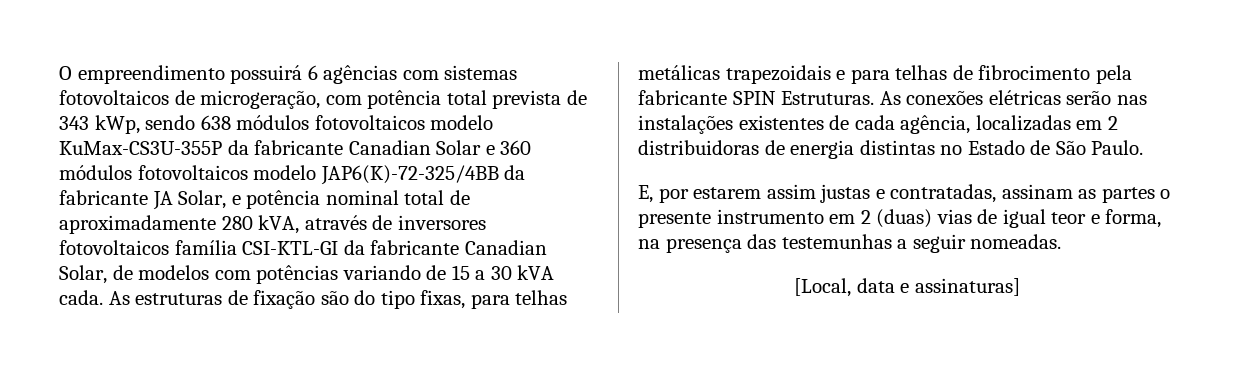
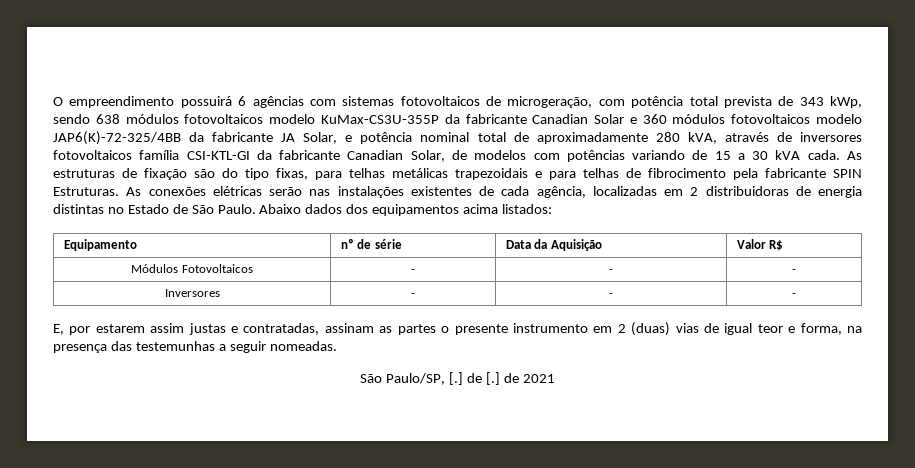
+ Abaixo dados dos equipamentos acima listados:
+ Equipamento | nº de série | Data da Aquisição | Valor R$
+ Módulos Fotovoltaicos | - | - | -
+ Inversores | - | - | -
- [Local, data e assinaturas]
+ São Paulo/SP, [.] de [.] de 2021

